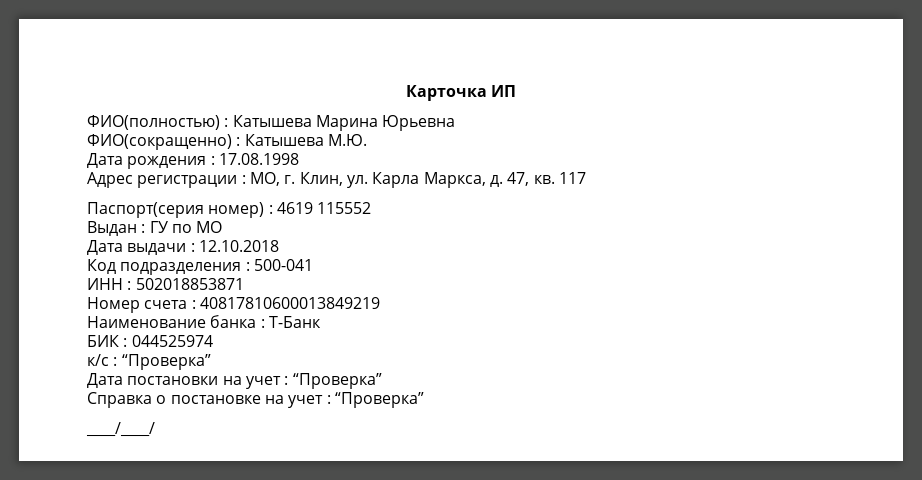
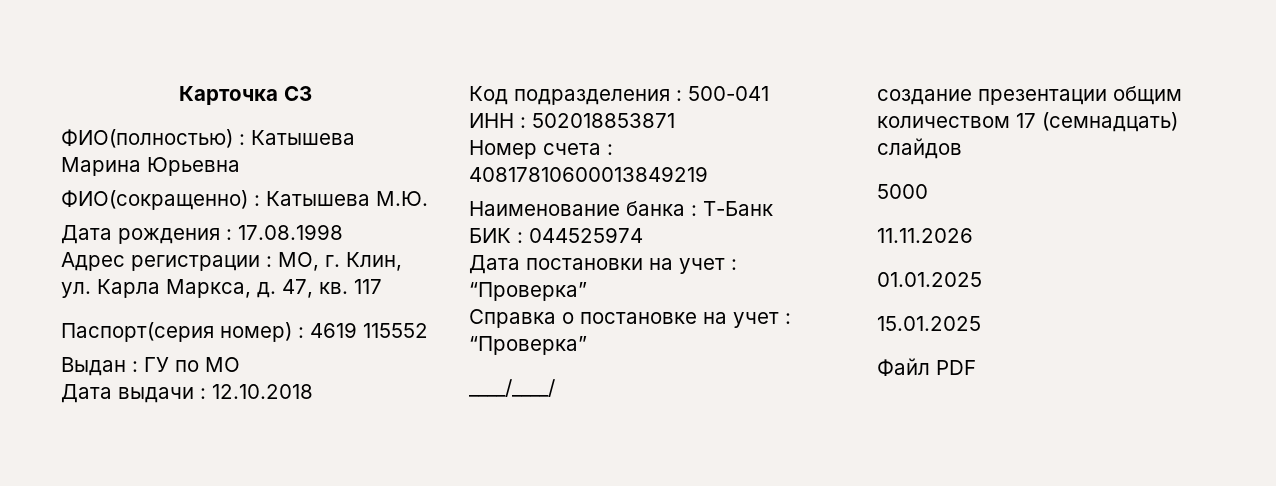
- Карточка ИП
+ Карточка СЗ
- к/с : “Проверка”
+ создание презентации общим количеством 17 (семнадцать) слайдов
+ 5000
+ 11.11.2026
+ 01.01.2025
+ 15.01.2025
+ Файл PDF

